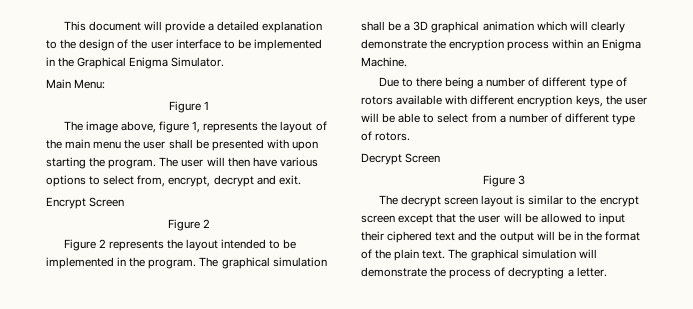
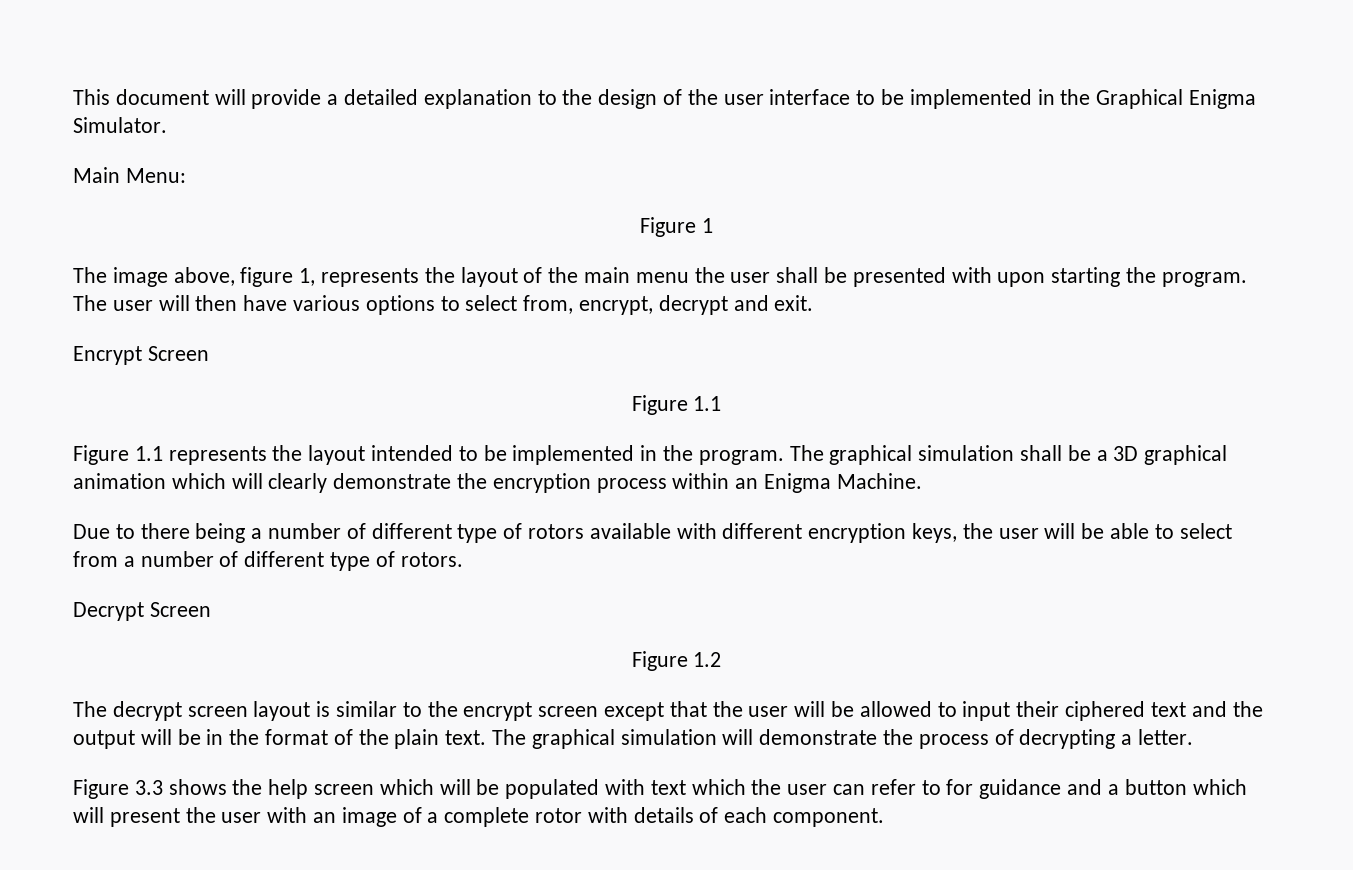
  Encrypt Screen
- Figure 2
- Figure 2 represents the layout intended to be implemented in the program.
+ Figure 1.1
+ Figure 1.1 represents the layout intended to be implemented in the program.
- Figure 3
+ Figure 1.2
+ Figure 3.3 shows the help screen which will be populated with text which the user can refer to for guidance and a button which will present the user with an image of a complete rotor with details of each component.

